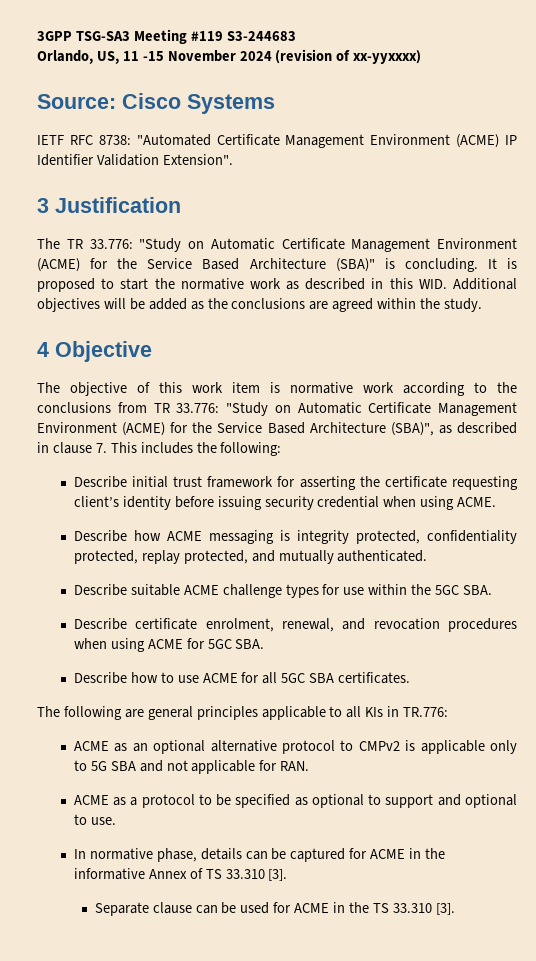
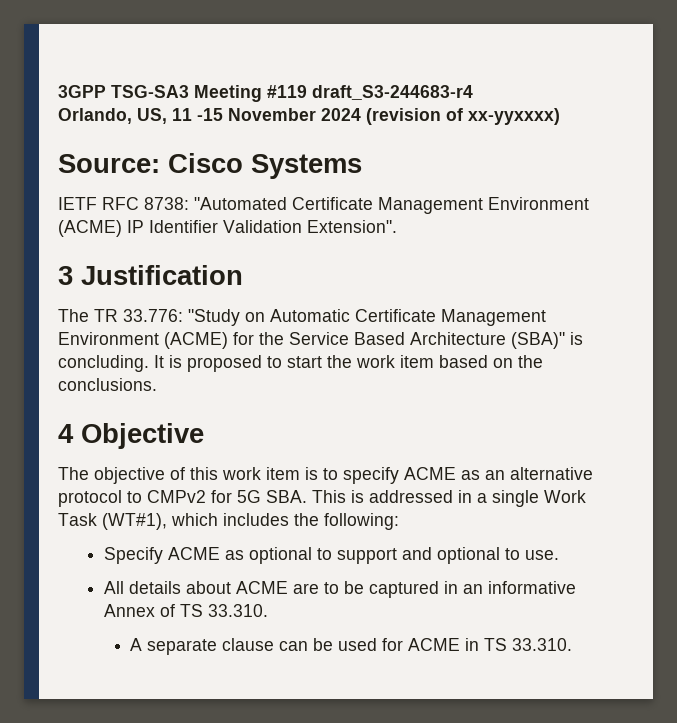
- 3GPP TSG-SA3 Meeting #119 S3-244683
+ 3GPP TSG-SA3 Meeting #119 draft_S3-244683-r4
- It is proposed to start the normative work as described in this WID. Additional objectives will be added as the conclusions are agreed within the study.
+ It is proposed to start the work item based on the conclusions.
- The objective of this work item is normative work according to the conclusions from TR 33.776: "Study on Automatic Certificate Management Environment (ACME) for the Service Based Architecture (SBA)", as described in clause 7. This includes the following:
- Describe initial trust framework for asserting the certificate requesting client’s identity before issuing security credential when using ACME.
- Describe how ACME messaging is integrity protected, confidentiality protected, replay protected, and mutually authenticated.
- Describe suitable ACME challenge types for use within the 5GC SBA.
- Describe certificate enrolment, renewal, and revocation procedures when using ACME for 5GC SBA.
- Describe how to use ACME for all 5GC SBA certificates.
- The following are general principles applicable to all KIs in TR.776:
- ACME as an optional alternative protocol to CMPv2 is applicable only to 5G SBA and not applicable for RAN.
- ACME as a protocol to be specified as optional to support and optional to use.
+ The objective of this work item is to specify ACME as an alternative protocol to CMPv2 for 5G SBA. This is addressed in a single Work Task (WT#1), which includes the following:
+ Specify ACME as optional to support and optional to use.
- In normative phase, details can be captured for ACME in the informative Annex of TS 33.310 [3].
- Separate clause can be used for ACME in the TS 33.310 [3].
+ All details about ACME are to be captured in an informative Annex of TS 33.310.
+ A separate clause can be used for ACME in TS 33.310.

